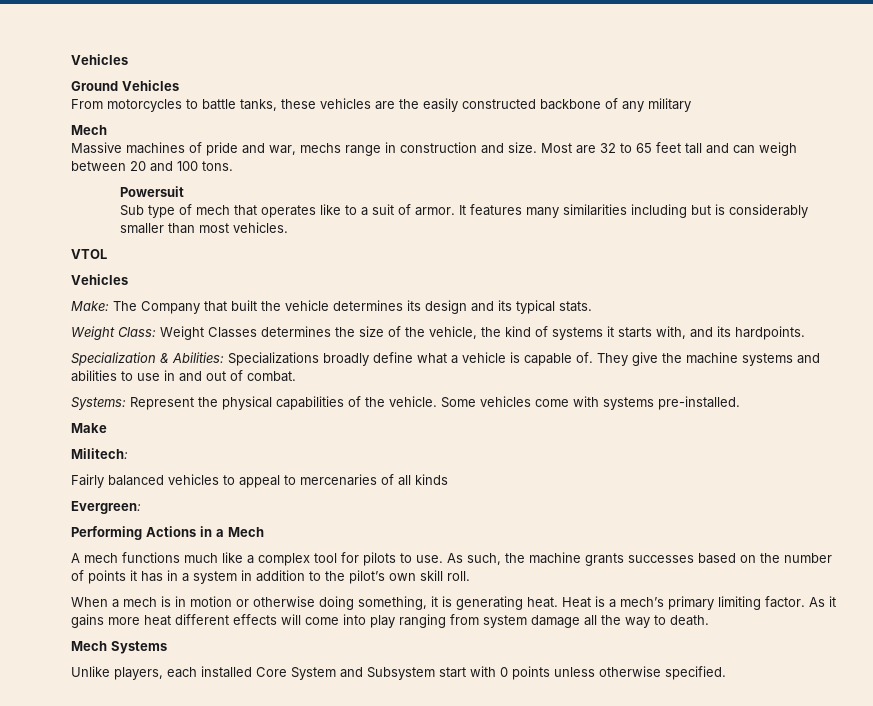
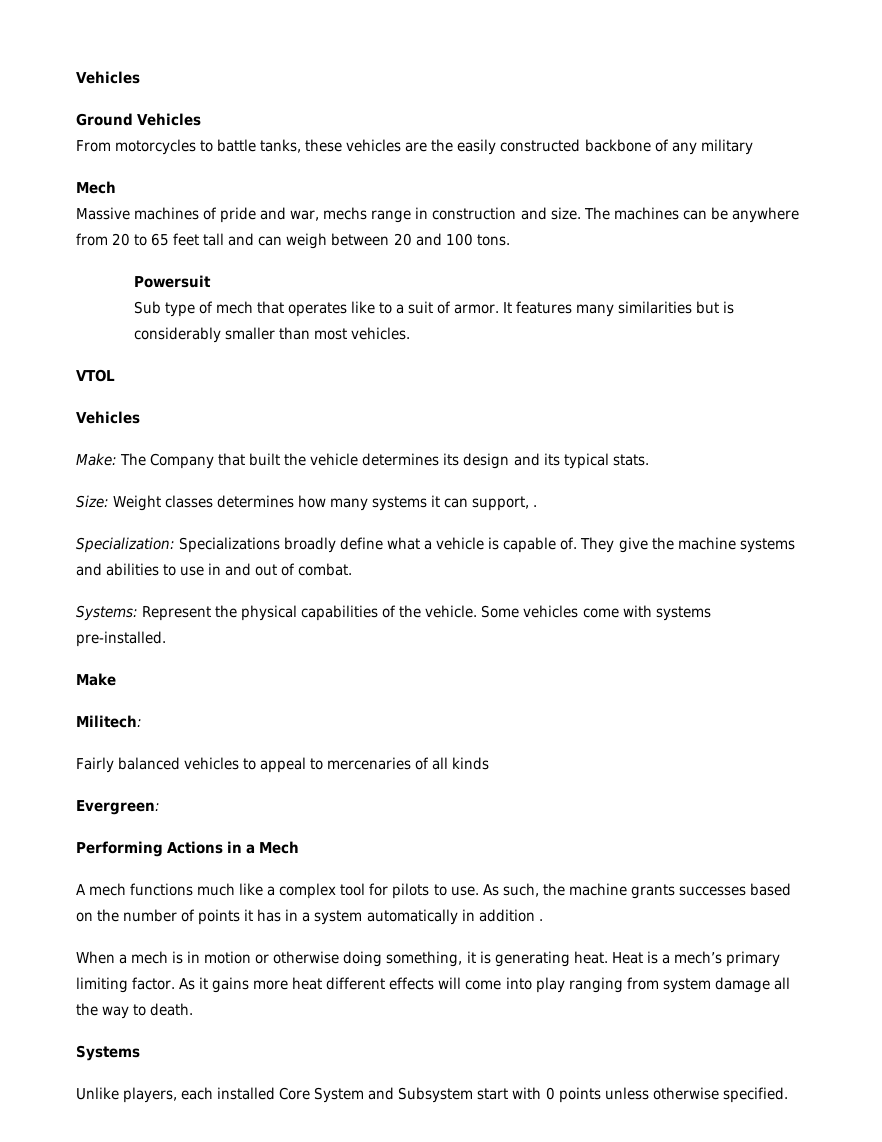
- Most are 32 to 65 feet tall and can weigh between 20 and 100 tons.
+ The machines can be anywhere from 20 to 65 feet tall and can weigh between 20 and 100 tons.
- It features many similarities including but is considerably smaller than most vehicles.
+ It features many similarities but is considerably smaller than most vehicles.
- Weight Class: Weight Classes determines the size of the vehicle, the kind of systems it starts with, and its hardpoints.
- Specialization & Abilities: Specializations broadly define what a vehicle is capable of.
+ Size: Weight classes determines how many systems it can support, .
+ Specialization: Specializations broadly define what a vehicle is capable of.
- As such, the machine grants successes based on the number of points it has in a system in addition to the pilot’s own skill roll.
+ As such, the machine grants successes based on the number of points it has in a system automatically in addition .
- Mech Systems
+ Systems

